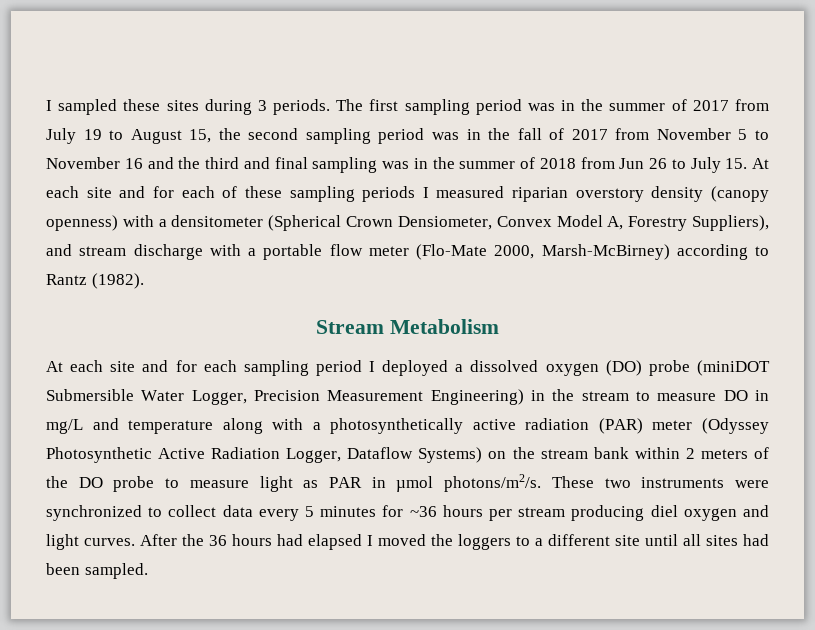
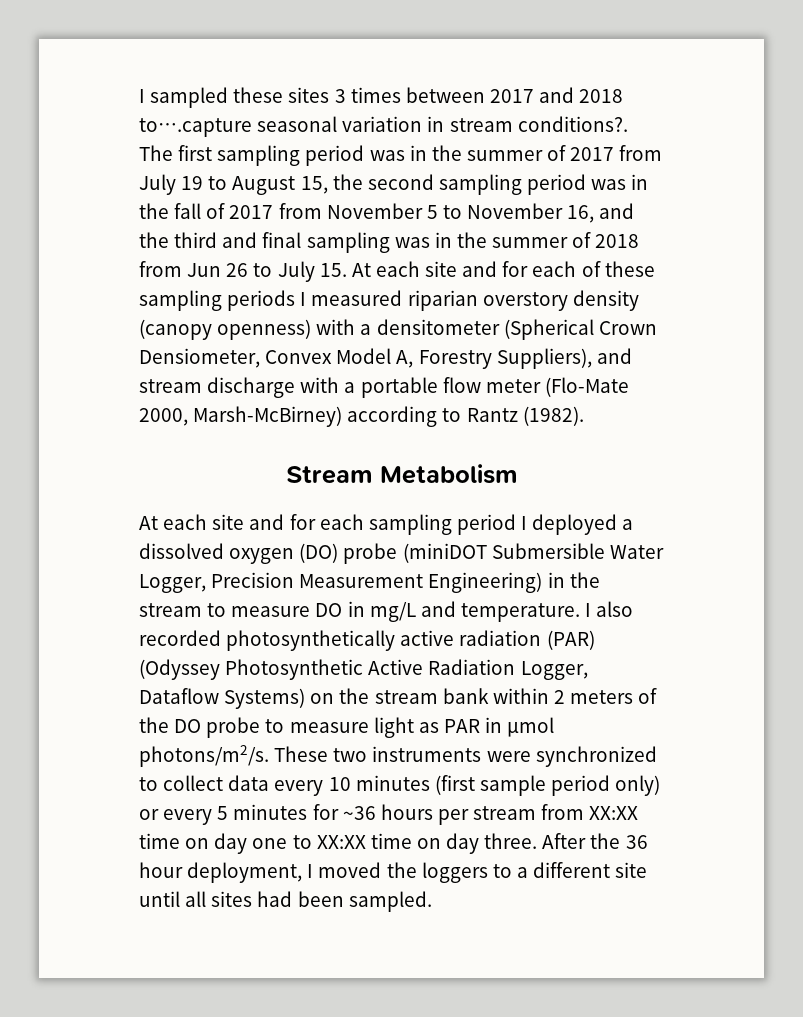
- I sampled these sites during 3 periods.
+ I sampled these sites 3 times between 2017 and 2018 to….capture seasonal variation in stream conditions?.
- The first sampling period was in the summer of 2017 from July 19 to August 15, the second sampling period was in the fall of 2017 from November 5 to November 16 and the third and final sampling was in the summer of 2018 from Jun 26 to July 15. At each site and for each of these sampling periods I measured riparian overstory density (canopy openness) with a densitometer (Spherical Crown Densiometer, Convex Model A, Forestry Suppliers), and stream discharge with a portable flow meter (Flo-Mate 2000, Marsh-McBirney) according to Rantz (1982).
+ The first sampling period was in the summer of 2017 from July 19 to August 15, the second sampling period was in the fall of 2017 from November 5 to November 16, and the third and final sampling was in the summer of 2018 from Jun 26 to July 15. At each site and for each of these sampling periods I measured riparian overstory density (canopy openness) with a densitometer (Spherical Crown Densiometer, Convex Model A, Forestry Suppliers), and stream discharge with a portable flow meter (Flo-Mate 2000, Marsh-McBirney) according to Rantz (1982).
- At each site and for each sampling period I deployed a dissolved oxygen (DO) probe (miniDOT Submersible Water Logger, Precision Measurement Engineering) in the stream to measure DO in mg/L and temperature along with a photosynthetically active radiation (PAR) meter (Odyssey Photosynthetic Active Radiation Logger, Dataflow Systems) on the stream bank within 2 meters of the DO probe to measure light as PAR in µmol photons/m2/s.
+ At each site and for each sampling period I deployed a dissolved oxygen (DO) probe (miniDOT Submersible Water Logger, Precision Measurement Engineering) in the stream to measure DO in mg/L and temperature. I also recorded photosynthetically active radiation (PAR) (Odyssey Photosynthetic Active Radiation Logger, Dataflow Systems) on the stream bank within 2 meters of the DO probe to measure light as PAR in µmol photons/m2/s.
- These two instruments were synchronized to collect data every 5 minutes for ~36 hours per stream producing diel oxygen and light curves. After the 36 hours had elapsed I moved the loggers to a different site until all sites had been sampled.
+ These two instruments were synchronized to collect data every 10 minutes (first sample period only) or every 5 minutes for ~36 hours per stream from XX:XX time on day one to XX:XX time on day three. After the 36 hour deployment, I moved the loggers to a different site until all sites had been sampled.

